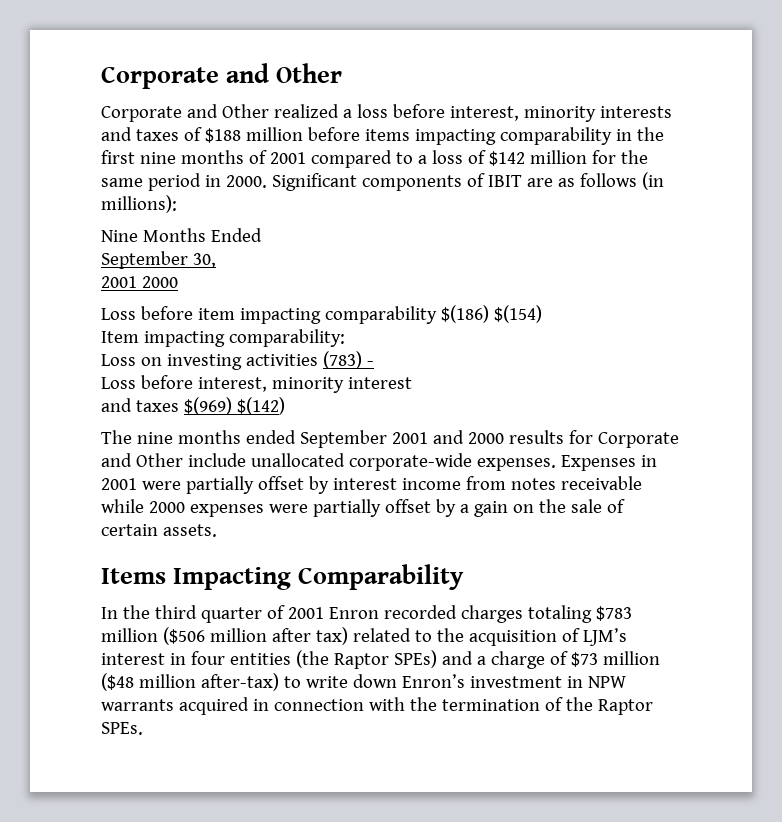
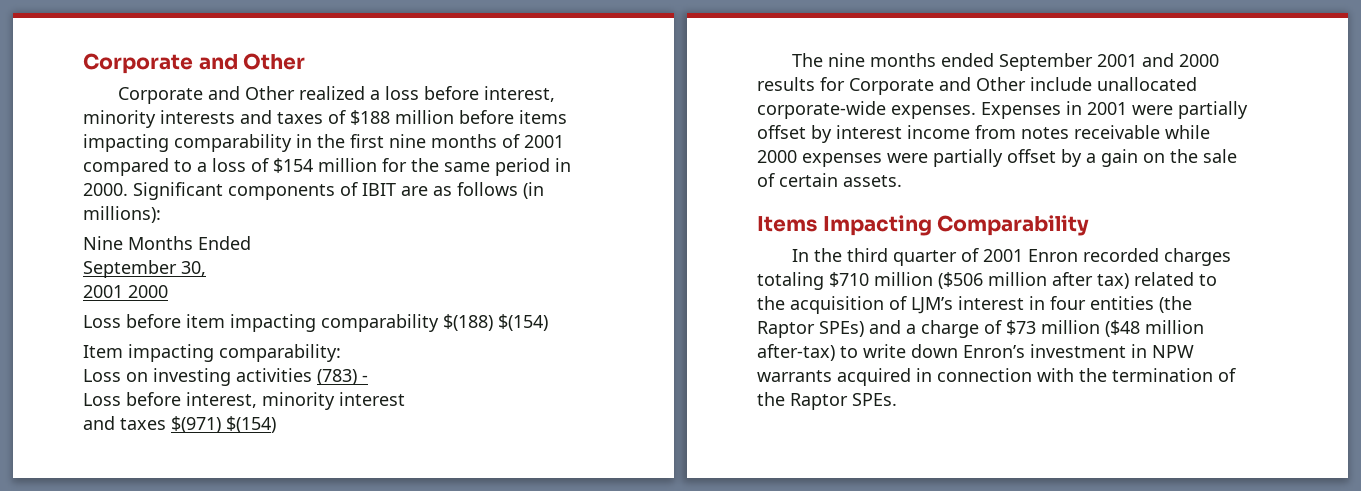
- Corporate and Other realized a loss before interest, minority interests and taxes of $188 million before items impacting comparability in the first nine months of 2001 compared to a loss of $142 million for the same period in 2000.
+ Corporate and Other realized a loss before interest, minority interests and taxes of $188 million before items impacting comparability in the first nine months of 2001 compared to a loss of $154 million for the same period in 2000.
- Loss before item impacting comparability $(186) $(154)
+ Loss before item impacting comparability $(188) $(154)
- and taxes $(969) $(142)
+ and taxes $(971) $(154)
- In the third quarter of 2001 Enron recorded charges totaling $783 million ($506 million after tax) related to the acquisition of LJM’s interest in four entities (the Raptor SPEs) and a charge of $73 million ($48 million after-tax) to write down Enron’s investment in NPW warrants acquired in connection with the termination of the Raptor SPEs.
+ In the third quarter of 2001 Enron recorded charges totaling $710 million ($506 million after tax) related to the acquisition of LJM’s interest in four entities (the Raptor SPEs) and a charge of $73 million ($48 million after-tax) to write down Enron’s investment in NPW warrants acquired in connection with the termination of the Raptor SPEs.

